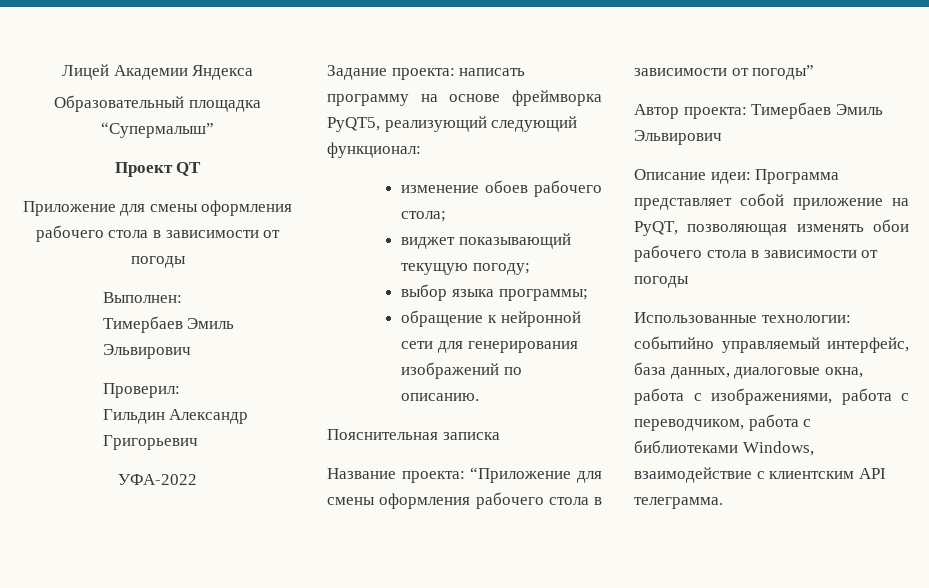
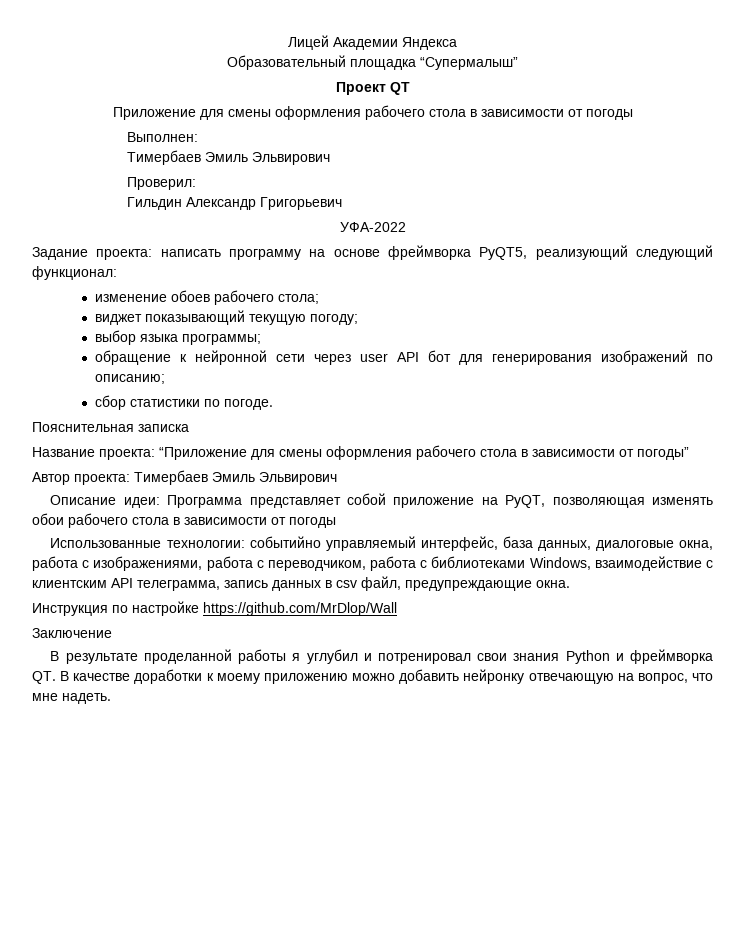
- обращение к нейронной сети для генерирования изображений по описанию.
+ обращение к нейронной сети через user API бот для генерирования изображений по описанию;
+ сбор статистики по погоде.
- Использованные технологии: событийно управляемый интерфейс, база данных, диалоговые окна, работа с изображениями, работа с переводчиком, работа с библиотеками Windows, взаимодействие с клиентским API телеграмма.
+ Использованные технологии: событийно управляемый интерфейс, база данных, диалоговые окна, работа с изображениями, работа с переводчиком, работа с библиотеками Windows, взаимодействие с клиентским API телеграмма, запись данных в csv файл, предупреждающие окна.
+ Инструкция по настройке https://github.com/MrDlop/Wall
+ Заключение
+ В результате проделанной работы я углубил и потренировал свои знания Python и фреймворка QT. В качестве доработки к моему приложению можно добавить нейронку отвечающую на вопрос, что мне надеть.

